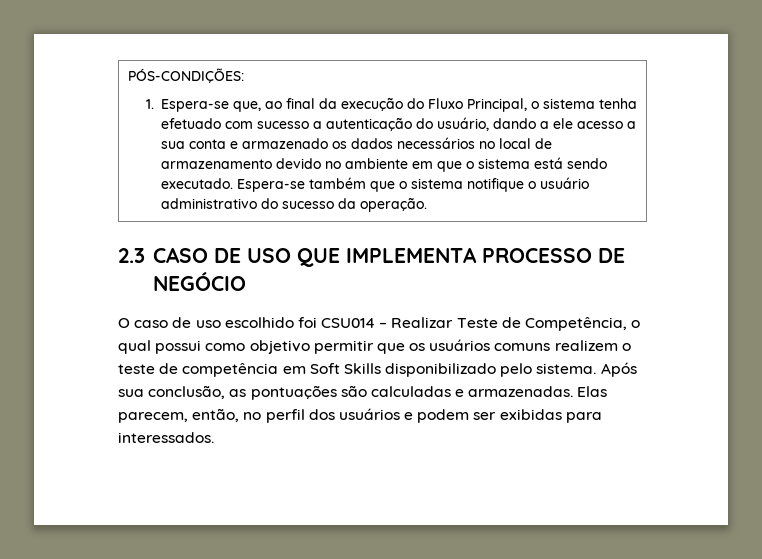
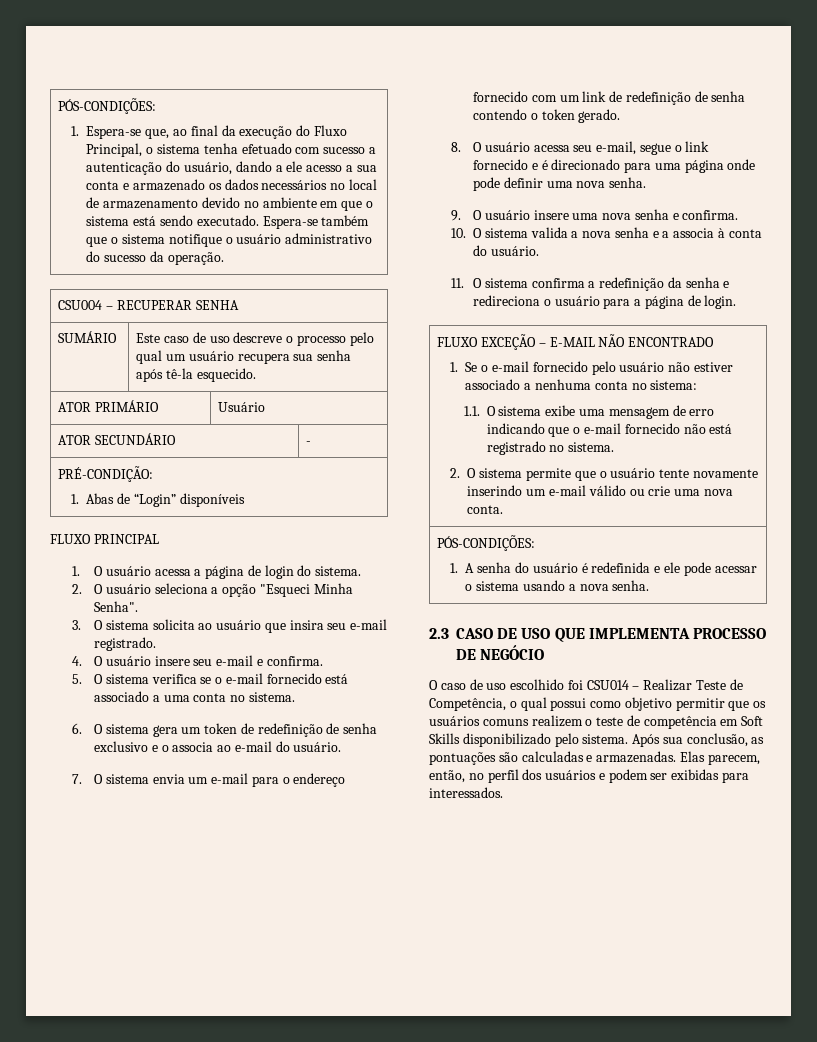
+ CSU004 – RECUPERAR SENHA
+ SUMÁRIO | Este caso de uso descreve o processo pelo qual um usuário recupera sua senha após tê-la esquecido.
+ ATOR PRIMÁRIO | Usuário
+ ATOR SECUNDÁRIO | -
+ PRÉ-CONDIÇÃO:
+ 1. Abas de “Login” disponíveis
+ FLUXO PRINCIPAL
+ 1. O usuário acessa a página de login do sistema.
+ 2. O usuário seleciona a opção "Esqueci Minha Senha".
+ 3. O sistema solicita ao usuário que insira seu e-mail registrado.
+ 4. O usuário insere seu e-mail e confirma.
+ 5. O sistema verifica se o e-mail fornecido está associado a uma conta no sistema.
+ 6. O sistema gera um token de redefinição de senha exclusivo e o associa ao e-mail do usuário.
+ 7. O sistema envia um e-mail para o endereço fornecido com um link de redefinição de senha contendo o token gerado.
+ 8. O usuário acessa seu e-mail, segue o link fornecido e é direcionado para uma página onde pode definir uma nova senha.
+ 9. O usuário insere uma nova senha e confirma.
+ 10. O sistema valida a nova senha e a associa à conta do usuário.
+ 11. O sistema confirma a redefinição da senha e redireciona o usuário para a página de login.
+ FLUXO EXCEÇÃO – E-MAIL NÃO ENCONTRADO
+ 1. Se o e-mail fornecido pelo usuário não estiver associado a nenhuma conta no sistema:
+ 1.1. O sistema exibe uma mensagem de erro indicando que o e-mail fornecido não está registrado no sistema.
+ 2. O sistema permite que o usuário tente novamente inserindo um e-mail válido ou crie uma nova conta.
+ PÓS-CONDIÇÕES:
+ 1. A senha do usuário é redefinida e ele pode acessar o sistema usando a nova senha.

